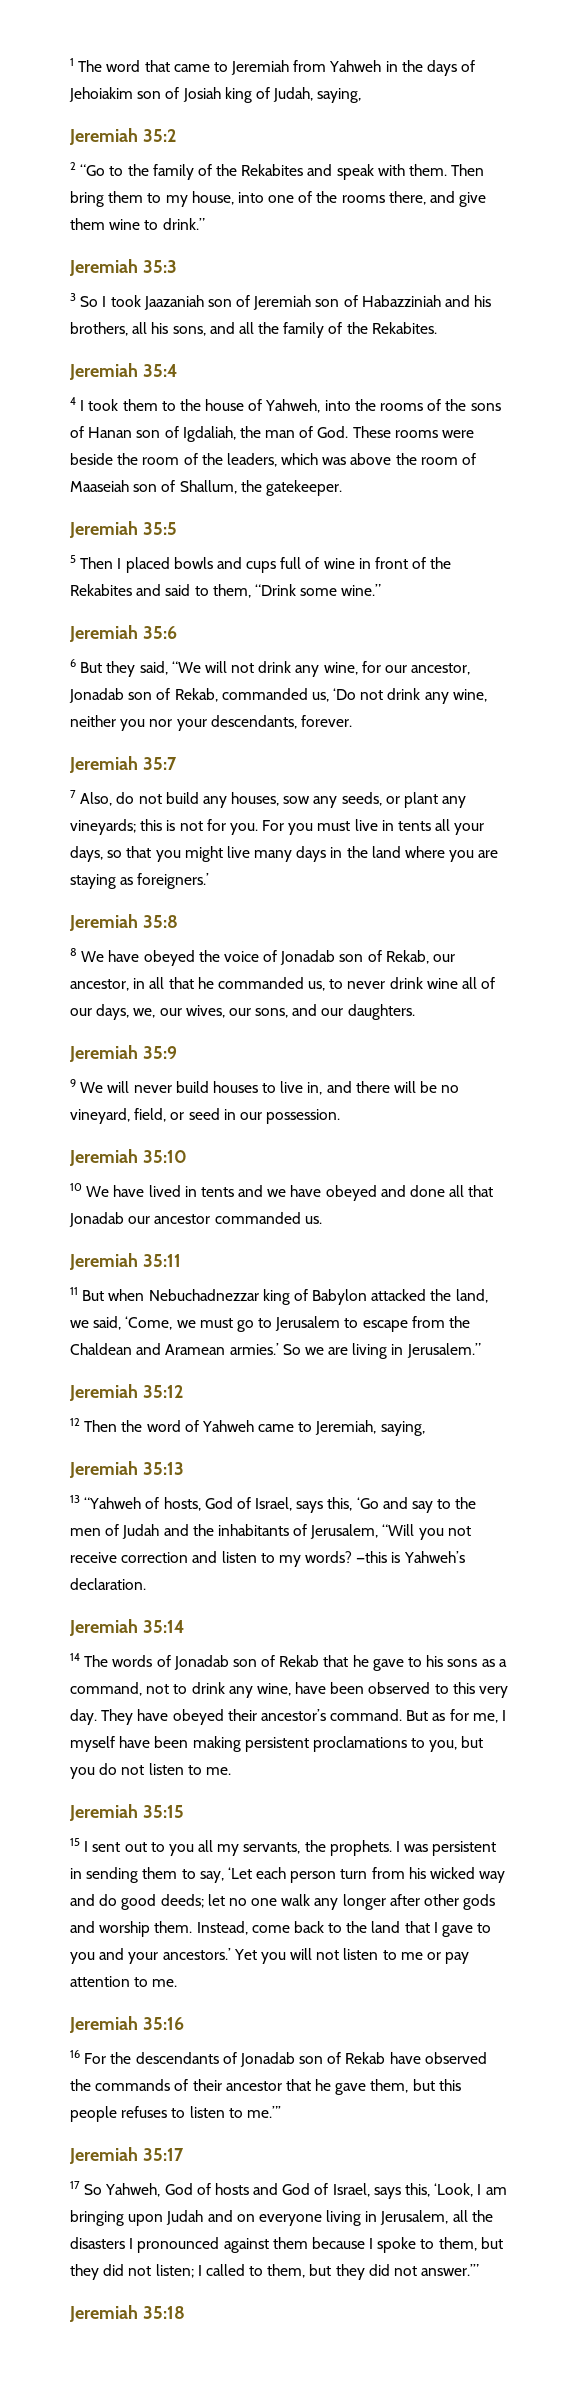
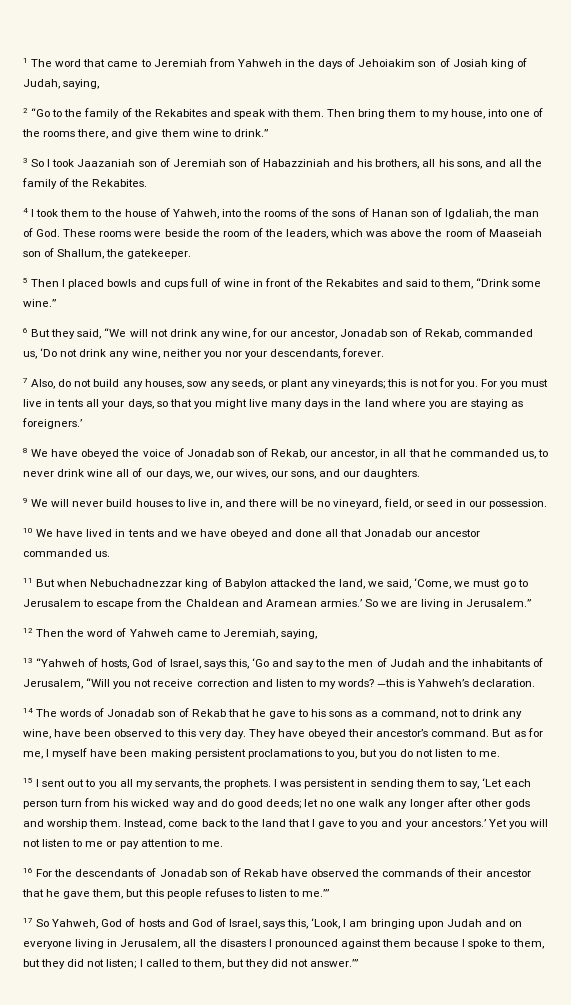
- Jeremiah 35:2
- Jeremiah 35:3
- Jeremiah 35:4
- Jeremiah 35:5
- Jeremiah 35:6
- Jeremiah 35:7
- Jeremiah 35:8
- Jeremiah 35:9
- Jeremiah 35:10
- Jeremiah 35:11
- Jeremiah 35:12
- Jeremiah 35:13
- Jeremiah 35:14
- Jeremiah 35:15
- Jeremiah 35:16
- Jeremiah 35:17
- Jeremiah 35:18

